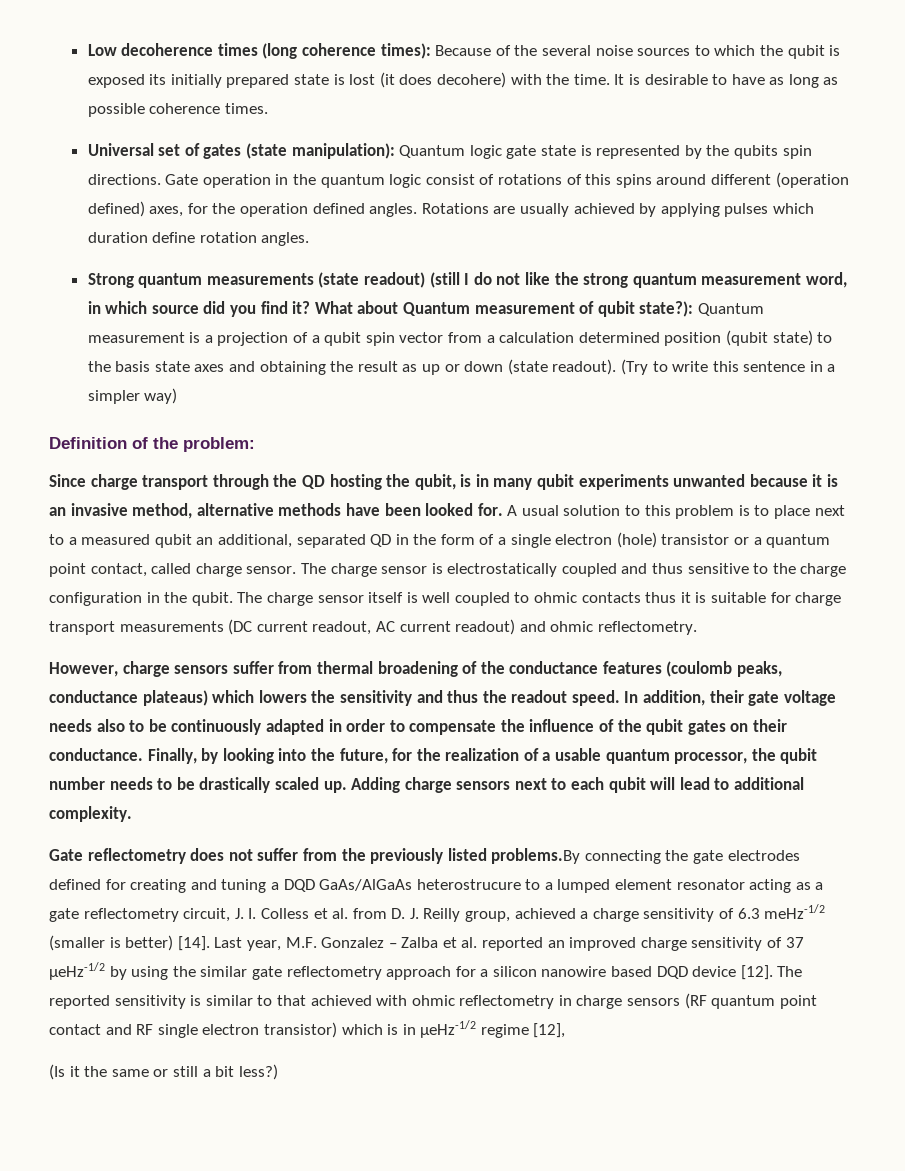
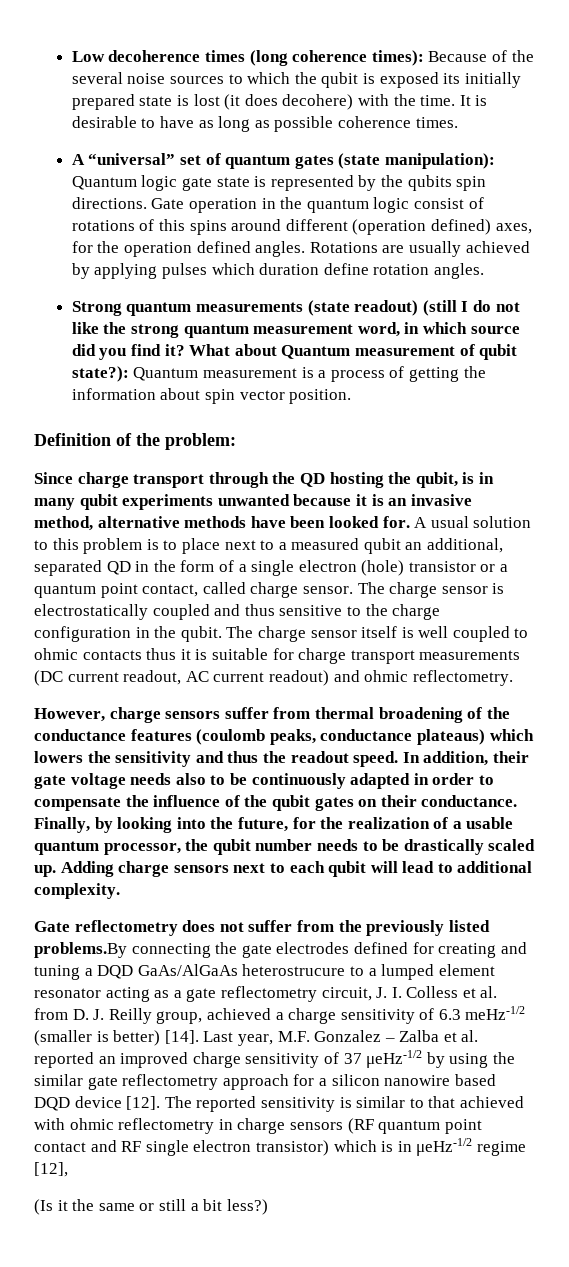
- Universal set of gates (state manipulation): Quantum logic gate state is represented by the qubits spin directions.
+ A “universal” set of quantum gates (state manipulation): Quantum logic gate state is represented by the qubits spin directions.
- What about Quantum measurement of qubit state?): Quantum measurement is a projection of a qubit spin vector from a calculation determined position (qubit state) to the basis state axes and obtaining the result as up or down (state readout). (Try to write this sentence in a simpler way)
+ What about Quantum measurement of qubit state?): Quantum measurement is a process of getting the information about spin vector position.

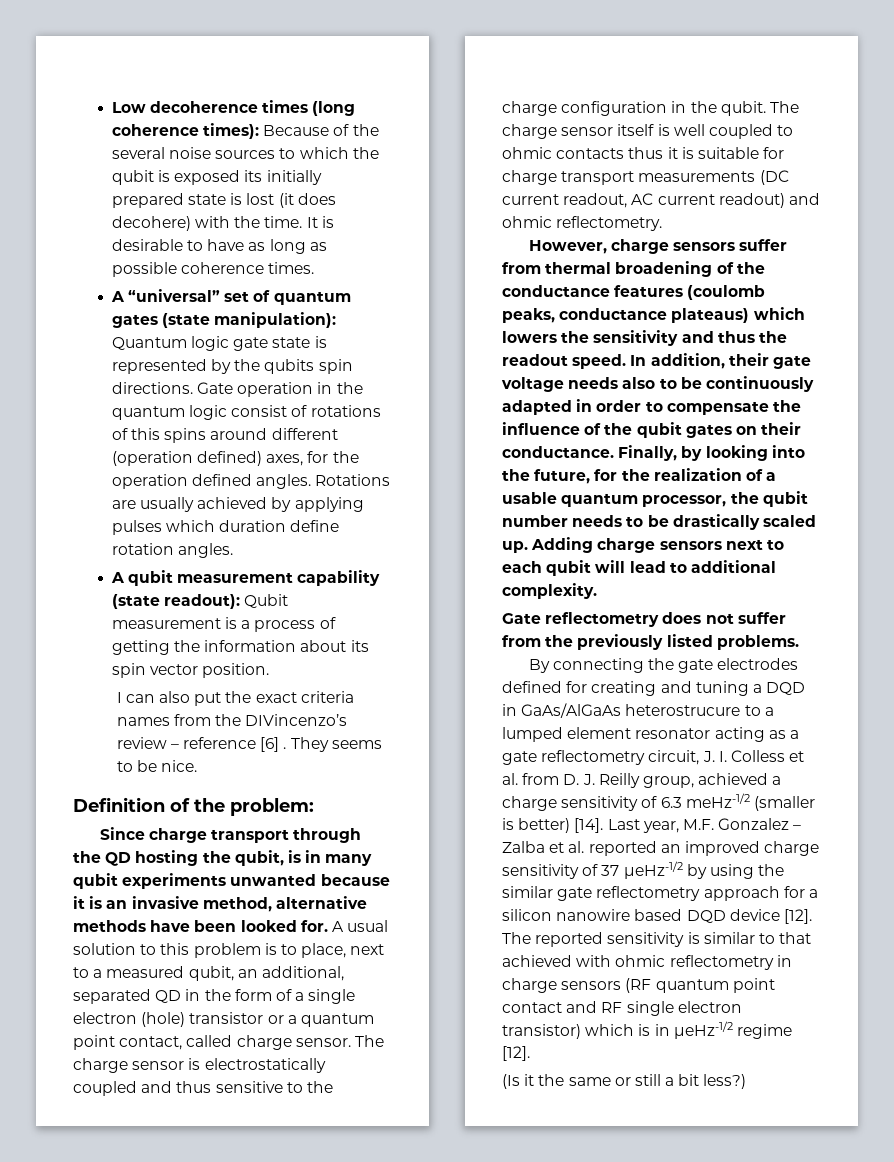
- Strong quantum measurements (state readout) (still I do not like the strong quantum measurement word, in which source did you find it? What about Quantum measurement of qubit state?): Quantum measurement is a process of getting the information about spin vector position.
+ A qubit measurement capability (state readout): Qubit measurement is a process of getting the information about its spin vector position.
+ I can also put the exact criteria names from the DIVincenzo’s review – reference [6] . They seems to be nice.
- A usual solution to this problem is to place next to a measured qubit an additional, separated QD in the form of a single electron (hole) transistor or a quantum point contact, called charge sensor.
+ A usual solution to this problem is to place, next to a measured qubit, an additional, separated QD in the form of a single electron (hole) transistor or a quantum point contact, called charge sensor.
- Gate reflectometry does not suffer from the previously listed problems.By connecting the gate electrodes defined for creating and tuning a DQD GaAs/AlGaAs heterostrucure to a lumped element resonator acting as a gate reflectometry circuit, J. I. Colless et al. from D. J. Reilly group, achieved a charge sensitivity of 6.3 meHz-1/2 (smaller is better) [14].
+ Gate reflectometry does not suffer from the previously listed problems.
+ By connecting the gate electrodes defined for creating and tuning a DQD in GaAs/AlGaAs heterostrucure to a lumped element resonator acting as a gate reflectometry circuit, J. I. Colless et al. from D. J. Reilly group, achieved a charge sensitivity of 6.3 meHz-1/2 (smaller is better) [14].
- The reported sensitivity is similar to that achieved with ohmic reflectometry in charge sensors (RF quantum point contact and RF single electron transistor) which is in μeHz-1/2 regime [12],
+ The reported sensitivity is similar to that achieved with ohmic reflectometry in charge sensors (RF quantum point contact and RF single electron transistor) which is in μeHz-1/2 regime [12].

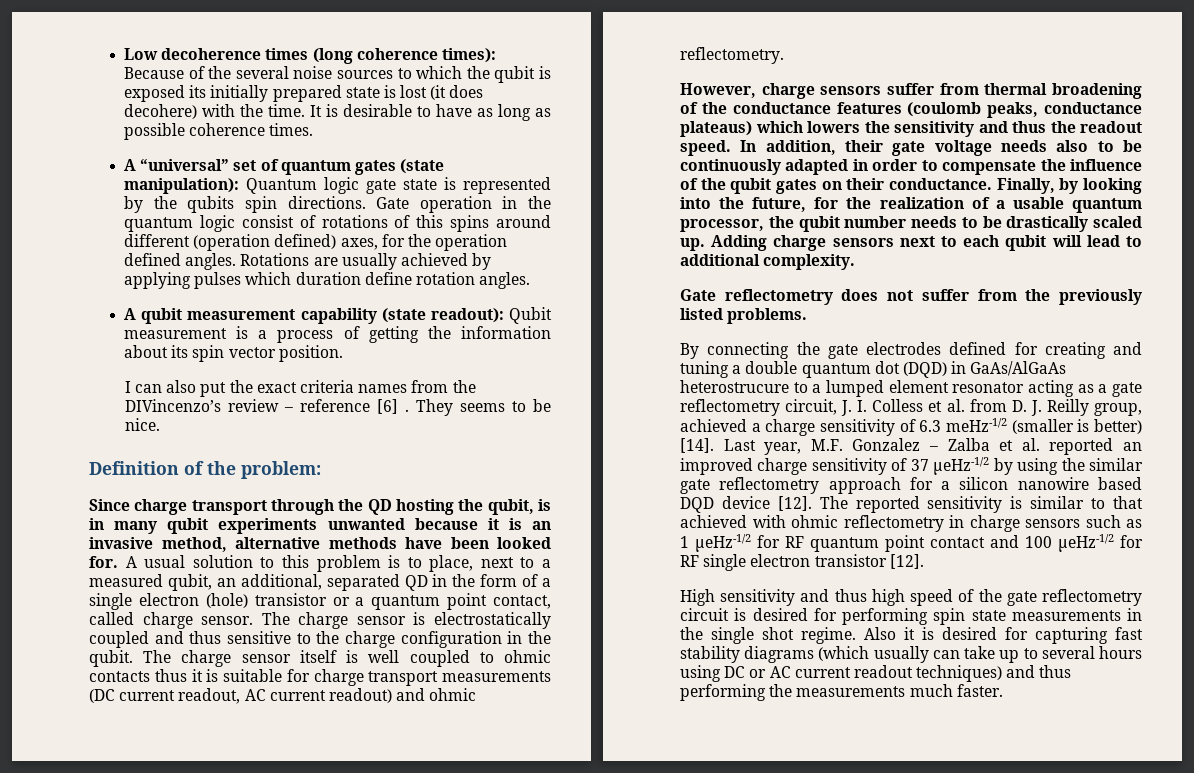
- By connecting the gate electrodes defined for creating and tuning a DQD in GaAs/AlGaAs heterostrucure to a lumped element resonator acting as a gate reflectometry circuit, J. I. Colless et al. from D. J. Reilly group, achieved a charge sensitivity of 6.3 meHz-1/2 (smaller is better) [14].
+ By connecting the gate electrodes defined for creating and tuning a double quantum dot (DQD) in GaAs/AlGaAs heterostrucure to a lumped element resonator acting as a gate reflectometry circuit, J. I. Colless et al. from D. J. Reilly group, achieved a charge sensitivity of 6.3 meHz-1/2 (smaller is better) [14].
- The reported sensitivity is similar to that achieved with ohmic reflectometry in charge sensors (RF quantum point contact and RF single electron transistor) which is in μeHz-1/2 regime [12].
- (Is it the same or still a bit less?)
+ The reported sensitivity is similar to that achieved with ohmic reflectometry in charge sensors such as 1 μeHz-1/2 for RF quantum point contact and 100 μeHz-1/2 for RF single electron transistor [12].
+ High sensitivity and thus high speed of the gate reflectometry circuit is desired for performing spin state measurements in the single shot regime. Also it is desired for capturing fast stability diagrams (which usually can take up to several hours using DC or AC current readout techniques) and thus performing the measurements much faster.

